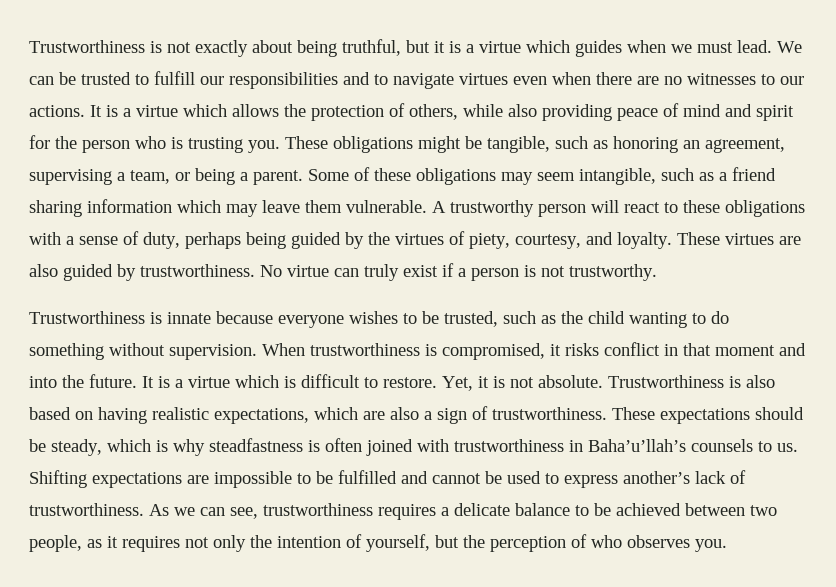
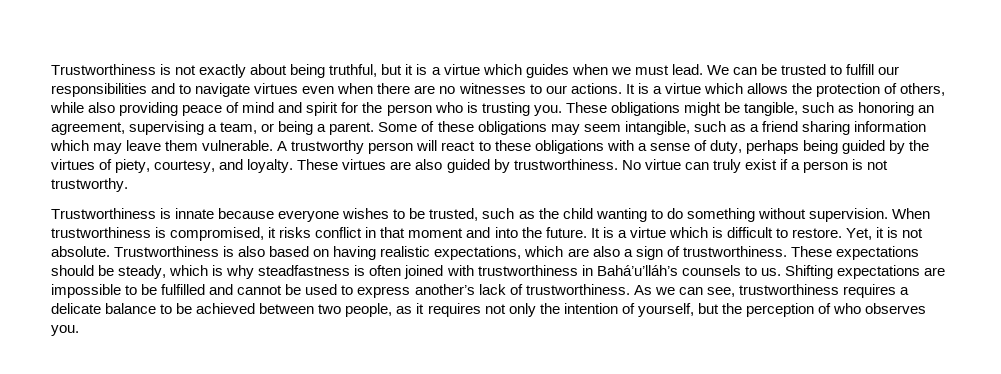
- These expectations should be steady, which is why steadfastness is often joined with trustworthiness in Baha’u’llah’s counsels to us.
+ These expectations should be steady, which is why steadfastness is often joined with trustworthiness in Bahá’u’lláh’s counsels to us.

